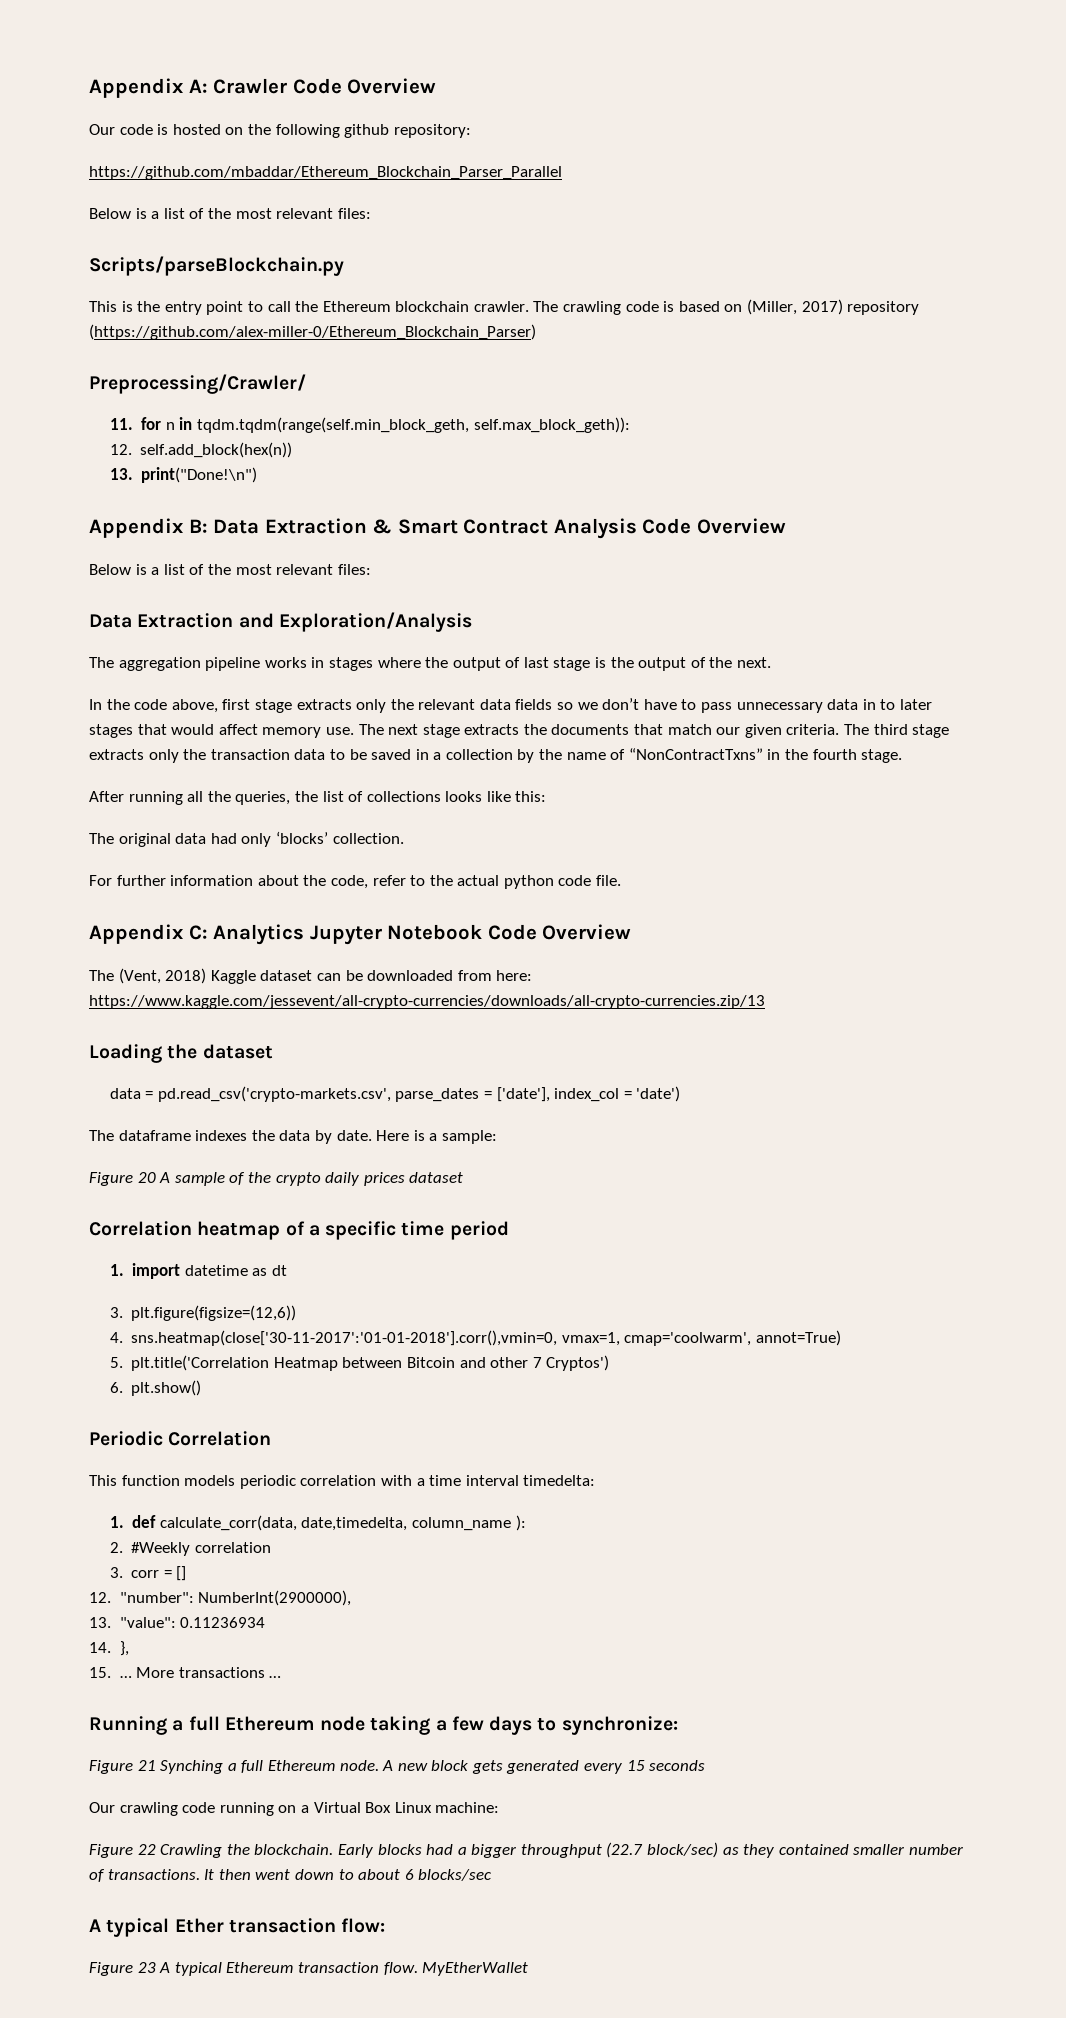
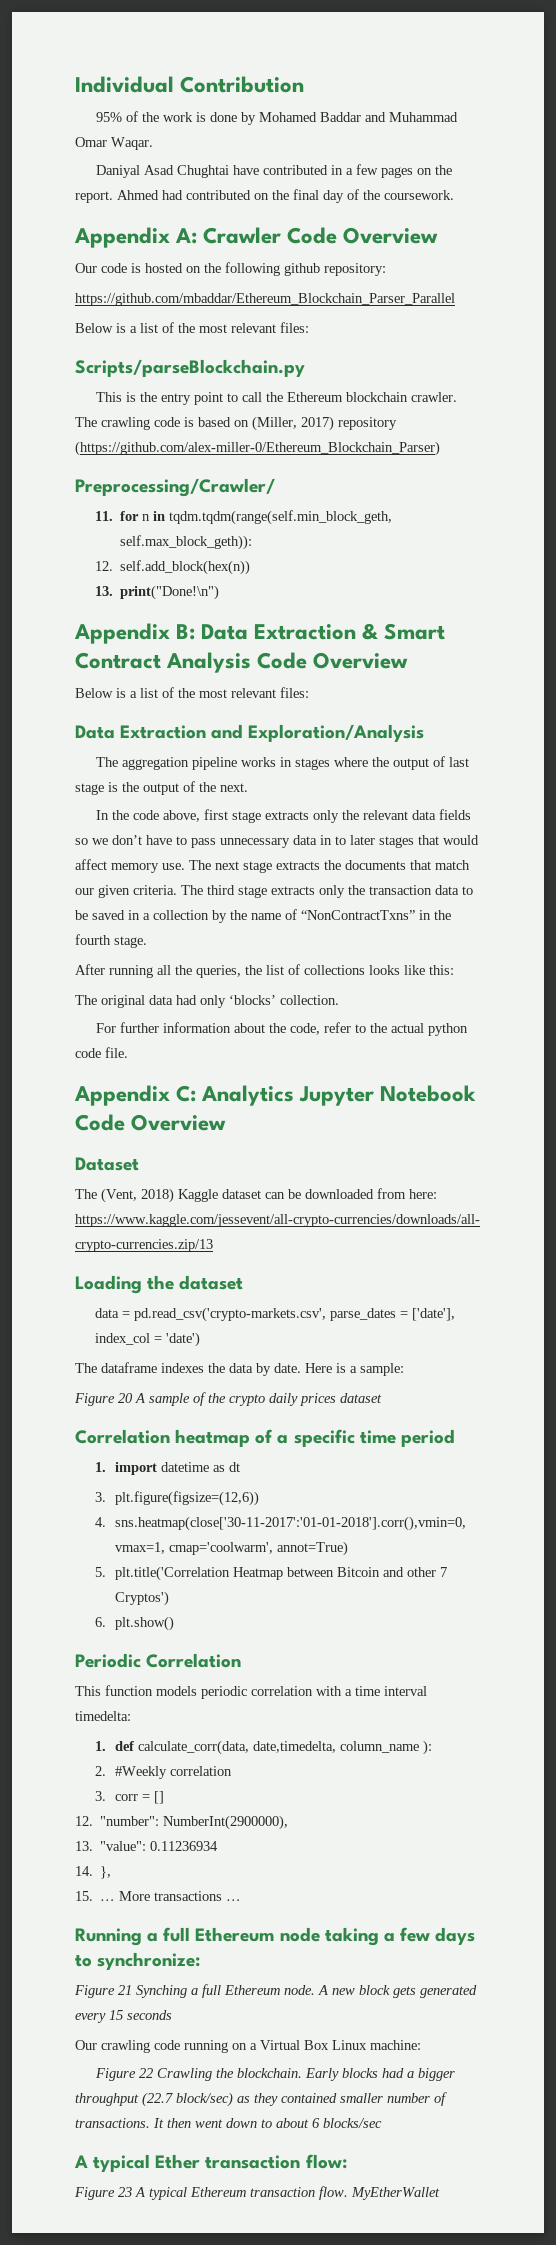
+ Individual Contribution
+ 95% of the work is done by Mohamed Baddar and Muhammad Omar Waqar.
+ Daniyal Asad Chughtai have contributed in a few pages on the report. Ahmed had contributed on the final day of the coursework.
+ Dataset

